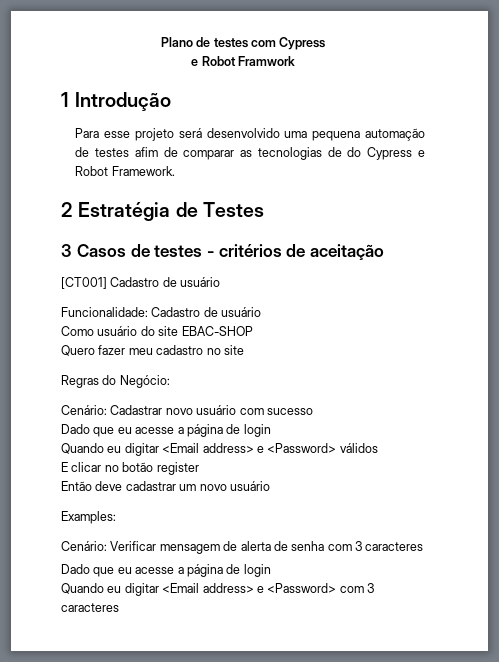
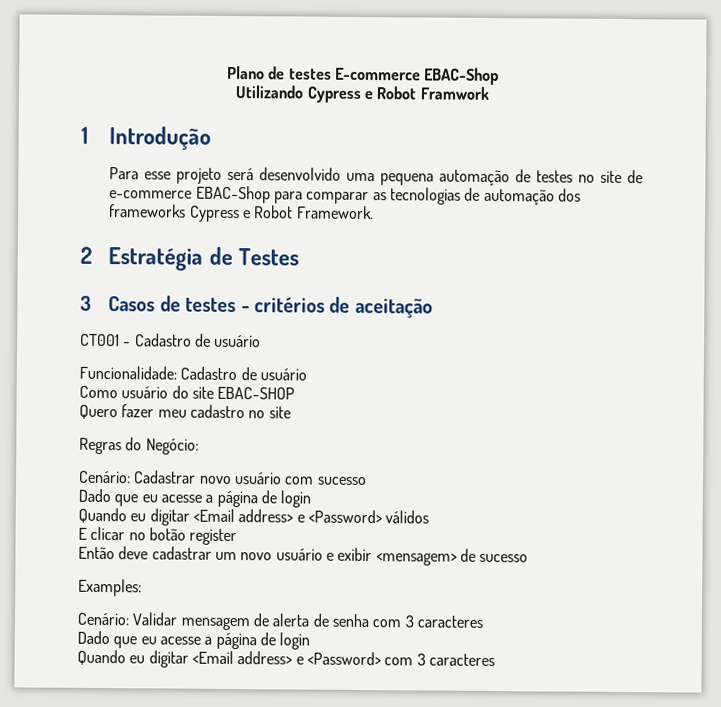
- Plano de testes com Cypress
- e Robot Framwork
+ Plano de testes E-commerce EBAC-Shop
+ Utilizando Cypress e Robot Framwork
- Para esse projeto será desenvolvido uma pequena automação de testes afim de comparar as tecnologias de do Cypress e Robot Framework.
+ Para esse projeto será desenvolvido uma pequena automação de testes no site de e-commerce EBAC-Shop para comparar as tecnologias de automação dos frameworks Cypress e Robot Framework.
- [CT001] Cadastro de usuário
+ CT001 - Cadastro de usuário
- Então deve cadastrar um novo usuário
+ Então deve cadastrar um novo usuário e exibir <mensagem> de sucesso
- Cenário: Verificar mensagem de alerta de senha com 3 caracteres
+ Cenário: Validar mensagem de alerta de senha com 3 caracteres

